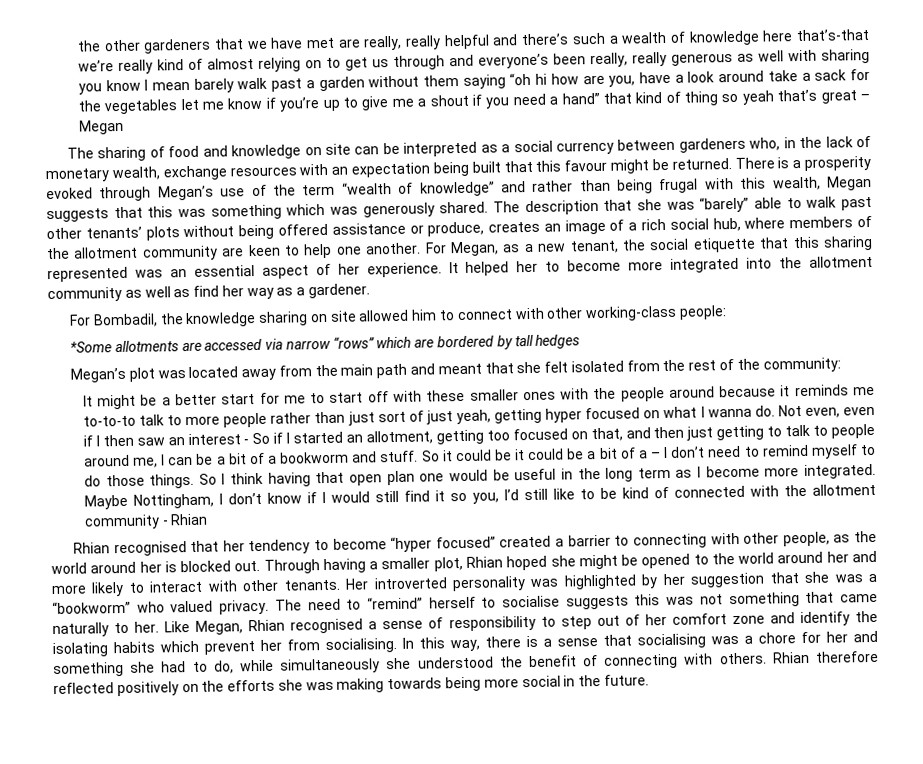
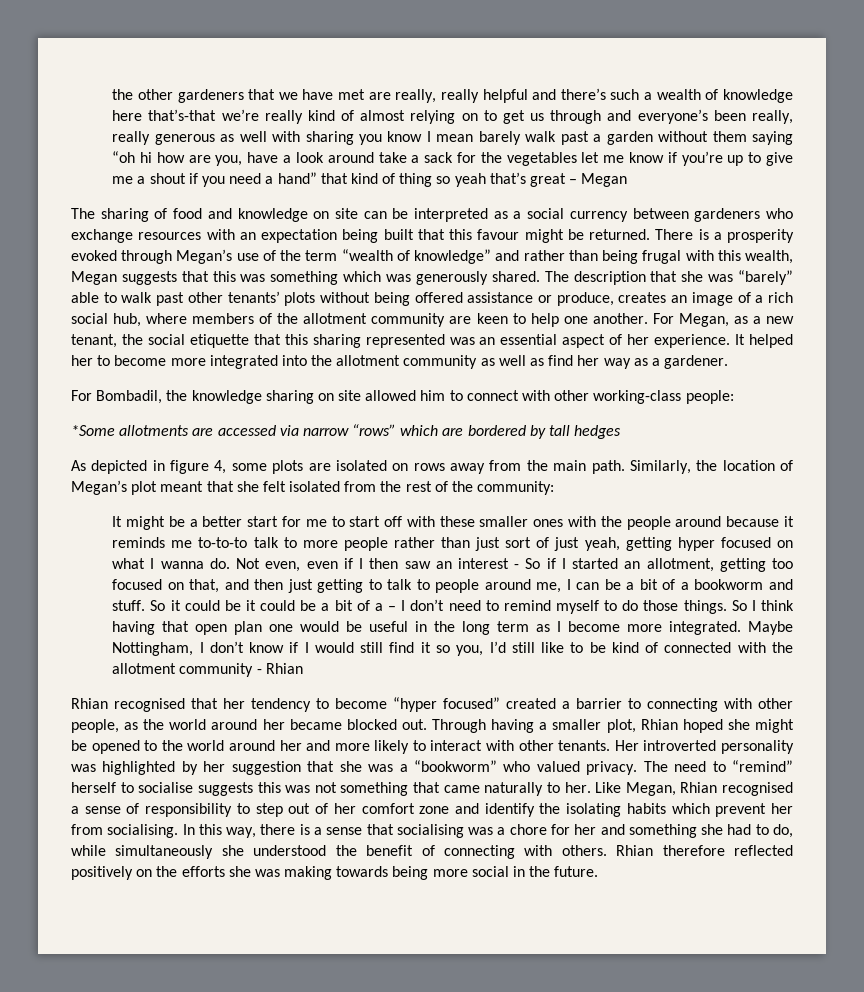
- The sharing of food and knowledge on site can be interpreted as a social currency between gardeners who, in the lack of monetary wealth, exchange resources with an expectation being built that this favour might be returned.
+ The sharing of food and knowledge on site can be interpreted as a social currency between gardeners who exchange resources with an expectation being built that this favour might be returned.
- Megan’s plot was located away from the main path and meant that she felt isolated from the rest of the community:
+ As depicted in figure 4, some plots are isolated on rows away from the main path. Similarly, the location of Megan’s plot meant that she felt isolated from the rest of the community:
- Rhian recognised that her tendency to become “hyper focused” created a barrier to connecting with other people, as the world around her is blocked out.
+ Rhian recognised that her tendency to become “hyper focused” created a barrier to connecting with other people, as the world around her became blocked out.

